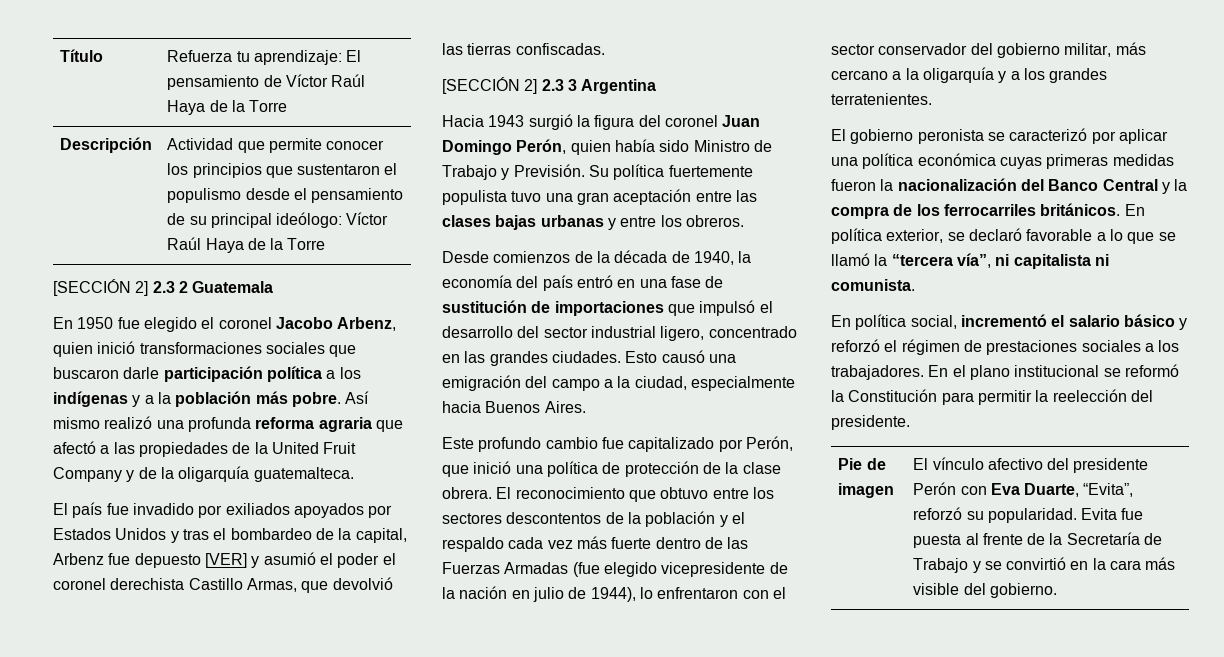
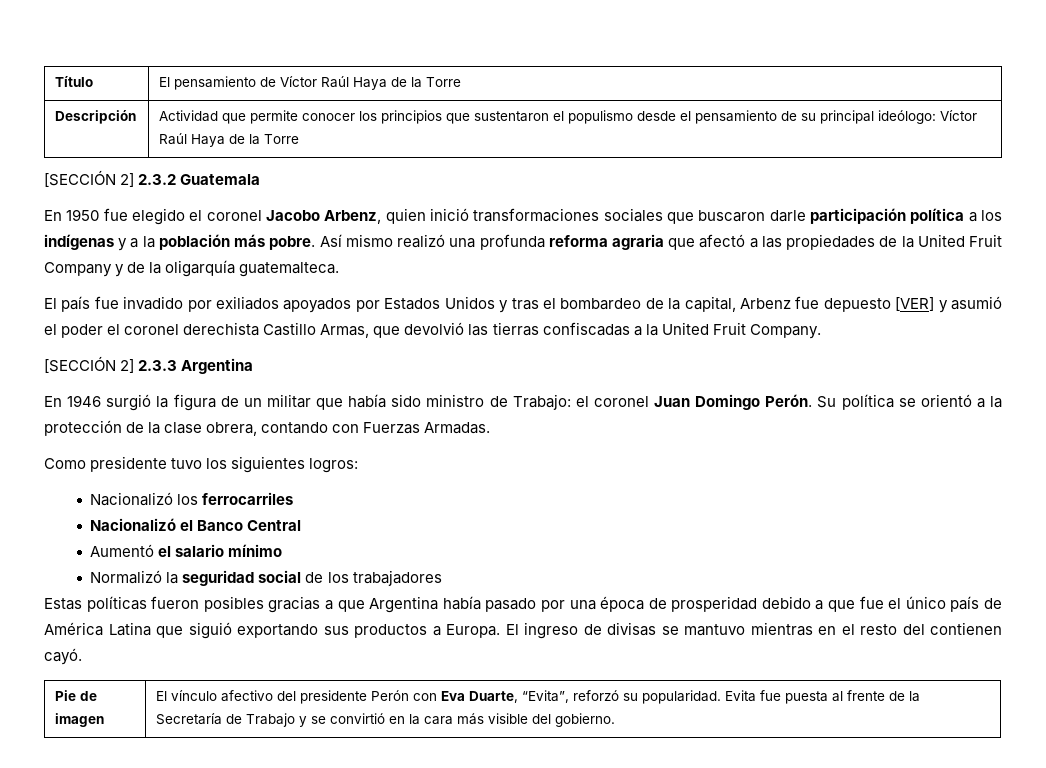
- Título | Refuerza tu aprendizaje: El pensamiento de Víctor Raúl Haya de la Torre
+ Título | El pensamiento de Víctor Raúl Haya de la Torre
- [SECCIÓN 2] 2.3 2 Guatemala
+ [SECCIÓN 2] 2.3.2 Guatemala
- El país fue invadido por exiliados apoyados por Estados Unidos y tras el bombardeo de la capital, Arbenz fue depuesto [VER] y asumió el poder el coronel derechista Castillo Armas, que devolvió las tierras confiscadas.
- [SECCIÓN 2] 2.3 3 Argentina
+ El país fue invadido por exiliados apoyados por Estados Unidos y tras el bombardeo de la capital, Arbenz fue depuesto [VER] y asumió el poder el coronel derechista Castillo Armas, que devolvió las tierras confiscadas a la United Fruit Company.
+ [SECCIÓN 2] 2.3.3 Argentina
- Hacia 1943 surgió la figura del coronel Juan Domingo Perón, quien había sido Ministro de Trabajo y Previsión. Su política fuertemente populista tuvo una gran aceptación entre las clases bajas urbanas y entre los obreros.
- Desde comienzos de la década de 1940, la economía del país entró en una fase de sustitución de importaciones que impulsó el desarrollo del sector industrial ligero, concentrado en las grandes ciudades. Esto causó una emigración del campo a la ciudad, especialmente hacia Buenos Aires.
- Este profundo cambio fue capitalizado por Perón, que inició una política de protección de la clase obrera. El reconocimiento que obtuvo entre los sectores descontentos de la población y el respaldo cada vez más fuerte dentro de las Fuerzas Armadas (fue elegido vicepresidente de la nación en julio de 1944), lo enfrentaron con el sector conservador del gobierno militar, más cercano a la oligarquía y a los grandes terratenientes.
- El gobierno peronista se caracterizó por aplicar una política económica cuyas primeras medidas fueron la nacionalización del Banco Central y la compra de los ferrocarriles británicos. En política exterior, se declaró favorable a lo que se llamó la “tercera vía”, ni capitalista ni comunista.
- En política social, incrementó el salario básico y reforzó el régimen de prestaciones sociales a los trabajadores. En el plano institucional se reformó la Constitución para permitir la reelección del presidente.
+ En 1946 surgió la figura de un militar que había sido ministro de Trabajo: el coronel Juan Domingo Perón. Su política se orientó a la protección de la clase obrera, contando con Fuerzas Armadas.
+ Como presidente tuvo los siguientes logros:
+ Nacionalizó los ferrocarriles
+ Nacionalizó el Banco Central
+ Aumentó el salario mínimo
+ Normalizó la seguridad social de los trabajadores
+ Estas políticas fueron posibles gracias a que Argentina había pasado por una época de prosperidad debido a que fue el único país de América Latina que siguió exportando sus productos a Europa. El ingreso de divisas se mantuvo mientras en el resto del contienen cayó.

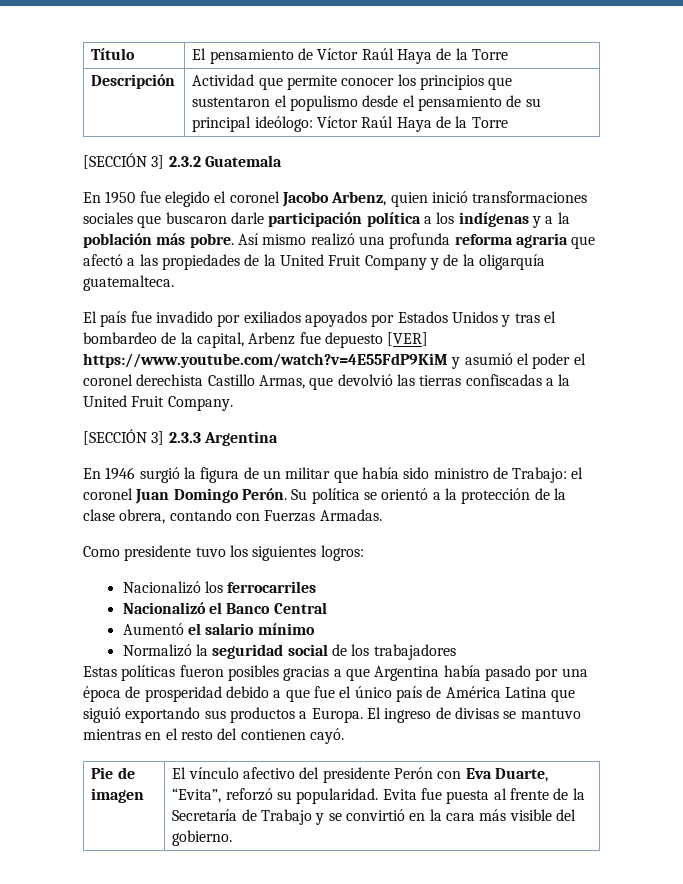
- [SECCIÓN 2] 2.3.2 Guatemala
+ [SECCIÓN 3] 2.3.2 Guatemala
- El país fue invadido por exiliados apoyados por Estados Unidos y tras el bombardeo de la capital, Arbenz fue depuesto [VER] y asumió el poder el coronel derechista Castillo Armas, que devolvió las tierras confiscadas a la United Fruit Company.
+ El país fue invadido por exiliados apoyados por Estados Unidos y tras el bombardeo de la capital, Arbenz fue depuesto [VER] https://www.youtube.com/watch?v=4E55FdP9KiM y asumió el poder el coronel derechista Castillo Armas, que devolvió las tierras confiscadas a la United Fruit Company.
- [SECCIÓN 2] 2.3.3 Argentina
+ [SECCIÓN 3] 2.3.3 Argentina

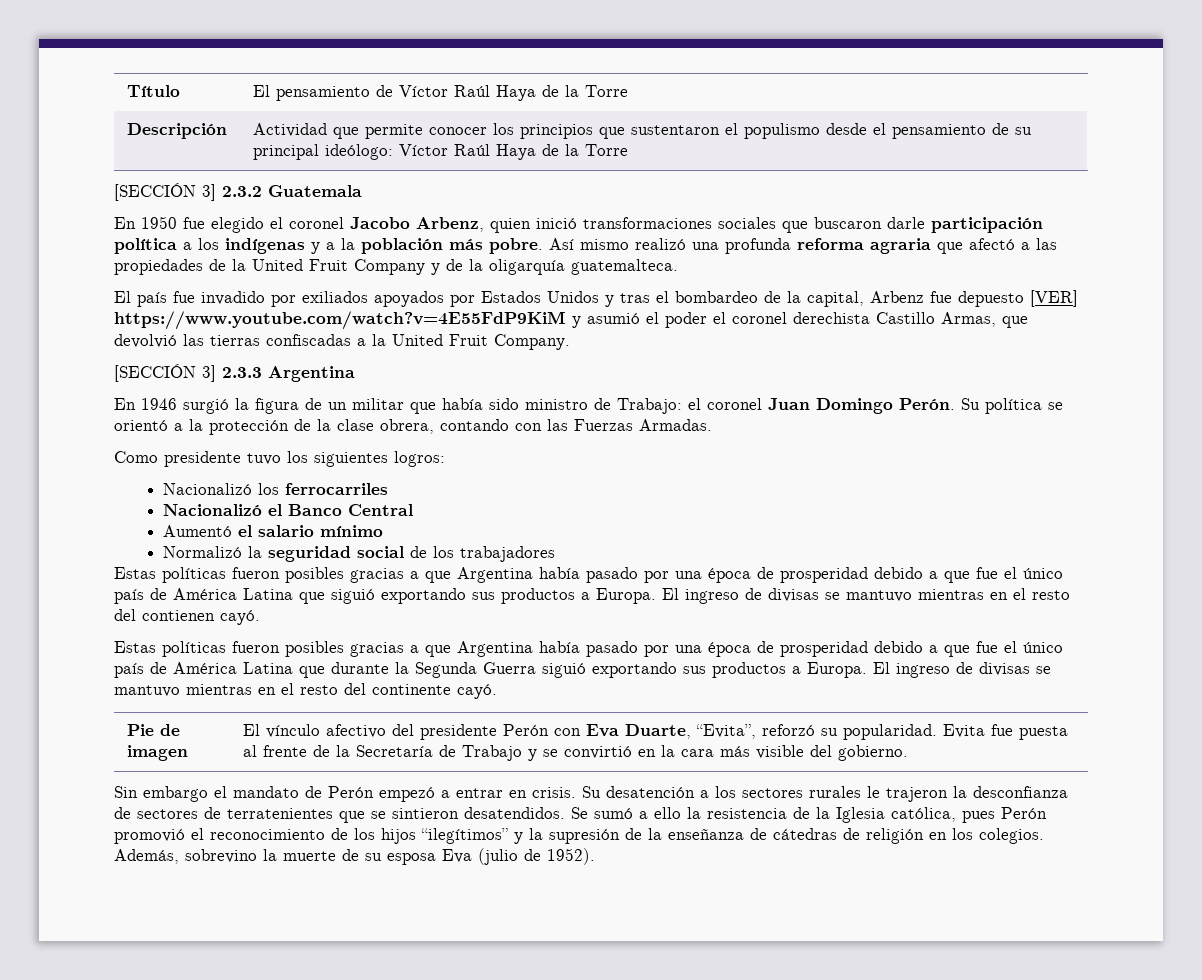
- Su política se orientó a la protección de la clase obrera, contando con Fuerzas Armadas.
+ Su política se orientó a la protección de la clase obrera, contando con las Fuerzas Armadas.
+ Estas políticas fueron posibles gracias a que Argentina había pasado por una época de prosperidad debido a que fue el único país de América Latina que durante la Segunda Guerra siguió exportando sus productos a Europa. El ingreso de divisas se mantuvo mientras en el resto del continente cayó.
+ Sin embargo el mandato de Perón empezó a entrar en crisis. Su desatención a los sectores rurales le trajeron la desconfianza de sectores de terratenientes que se sintieron desatendidos. Se sumó a ello la resistencia de la Iglesia católica, pues Perón promovió el reconocimiento de los hijos “ilegítimos” y la supresión de la enseñanza de cátedras de religión en los colegios. Además, sobrevino la muerte de su esposa Eva (julio de 1952).

